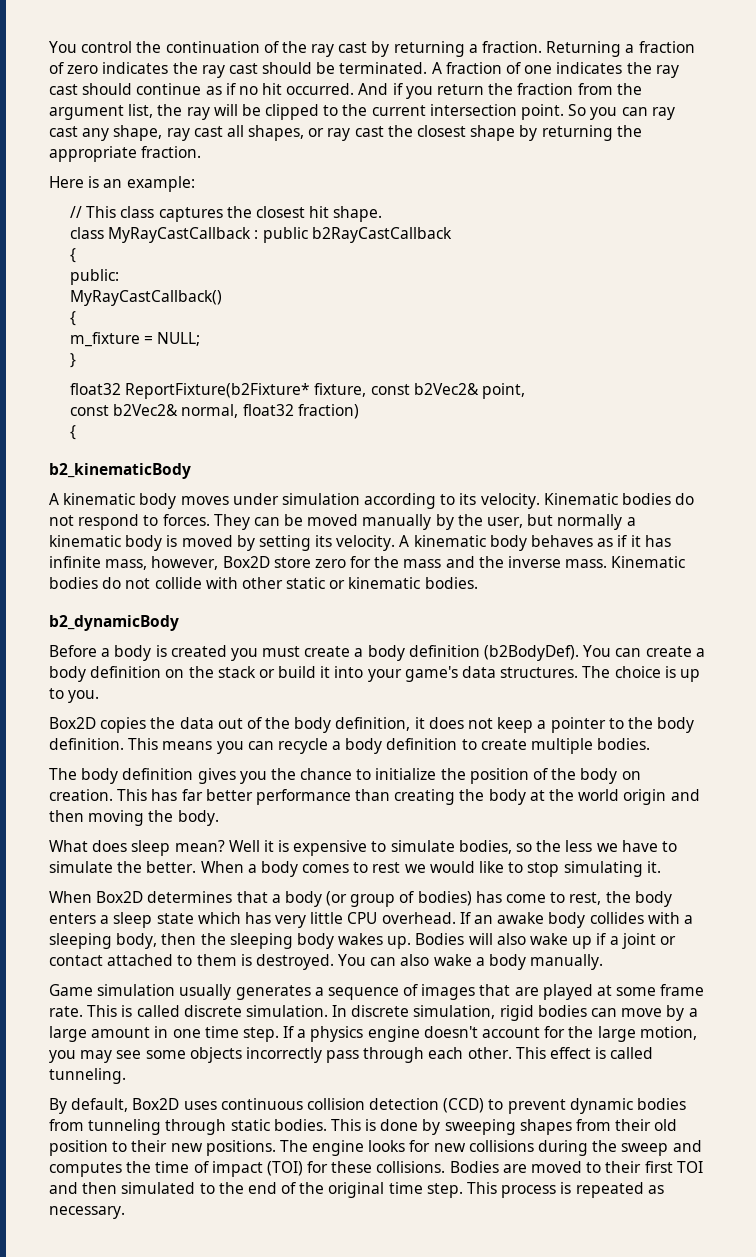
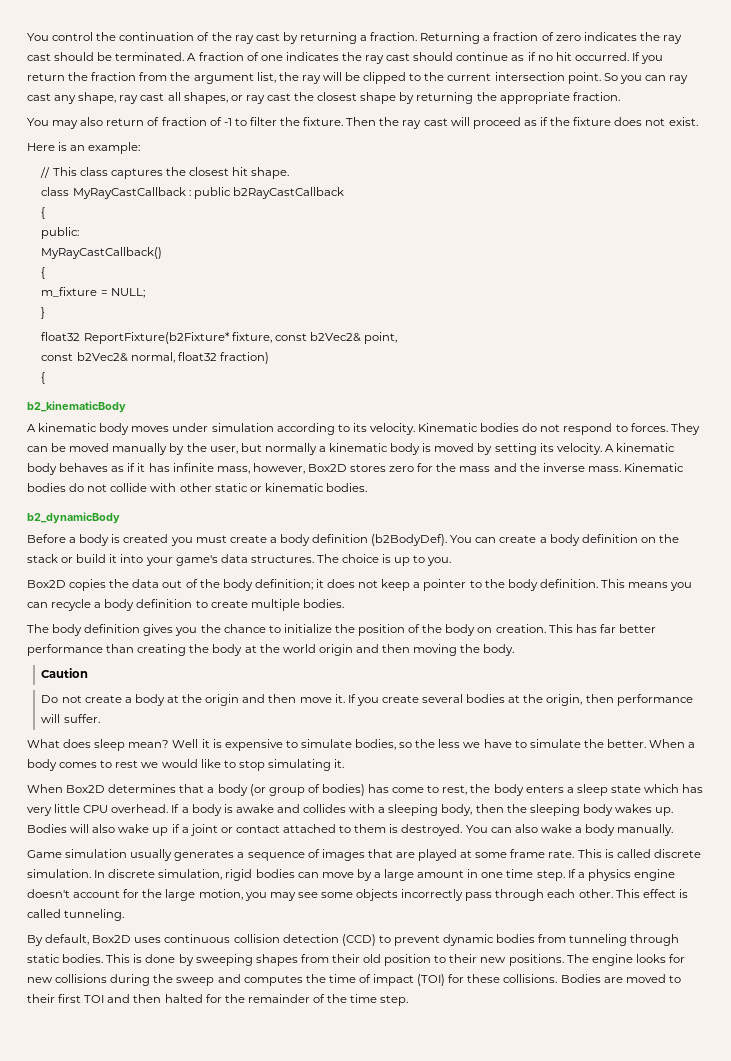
- And if you return the fraction from the argument list, the ray will be clipped to the current intersection point.
+ If you return the fraction from the argument list, the ray will be clipped to the current intersection point.
+ You may also return of fraction of -1 to filter the fixture. Then the ray cast will proceed as if the fixture does not exist.
- A kinematic body behaves as if it has infinite mass, however, Box2D store zero for the mass and the inverse mass.
+ A kinematic body behaves as if it has infinite mass, however, Box2D stores zero for the mass and the inverse mass.
- Box2D copies the data out of the body definition, it does not keep a pointer to the body definition.
+ Box2D copies the data out of the body definition; it does not keep a pointer to the body definition.
+ Caution
+ Do not create a body at the origin and then move it. If you create several bodies at the origin, then performance will suffer.
- If an awake body collides with a sleeping body, then the sleeping body wakes up.
+ If a body is awake and collides with a sleeping body, then the sleeping body wakes up.
- Bodies are moved to their first TOI and then simulated to the end of the original time step. This process is repeated as necessary.
+ Bodies are moved to their first TOI and then halted for the remainder of the time step.

